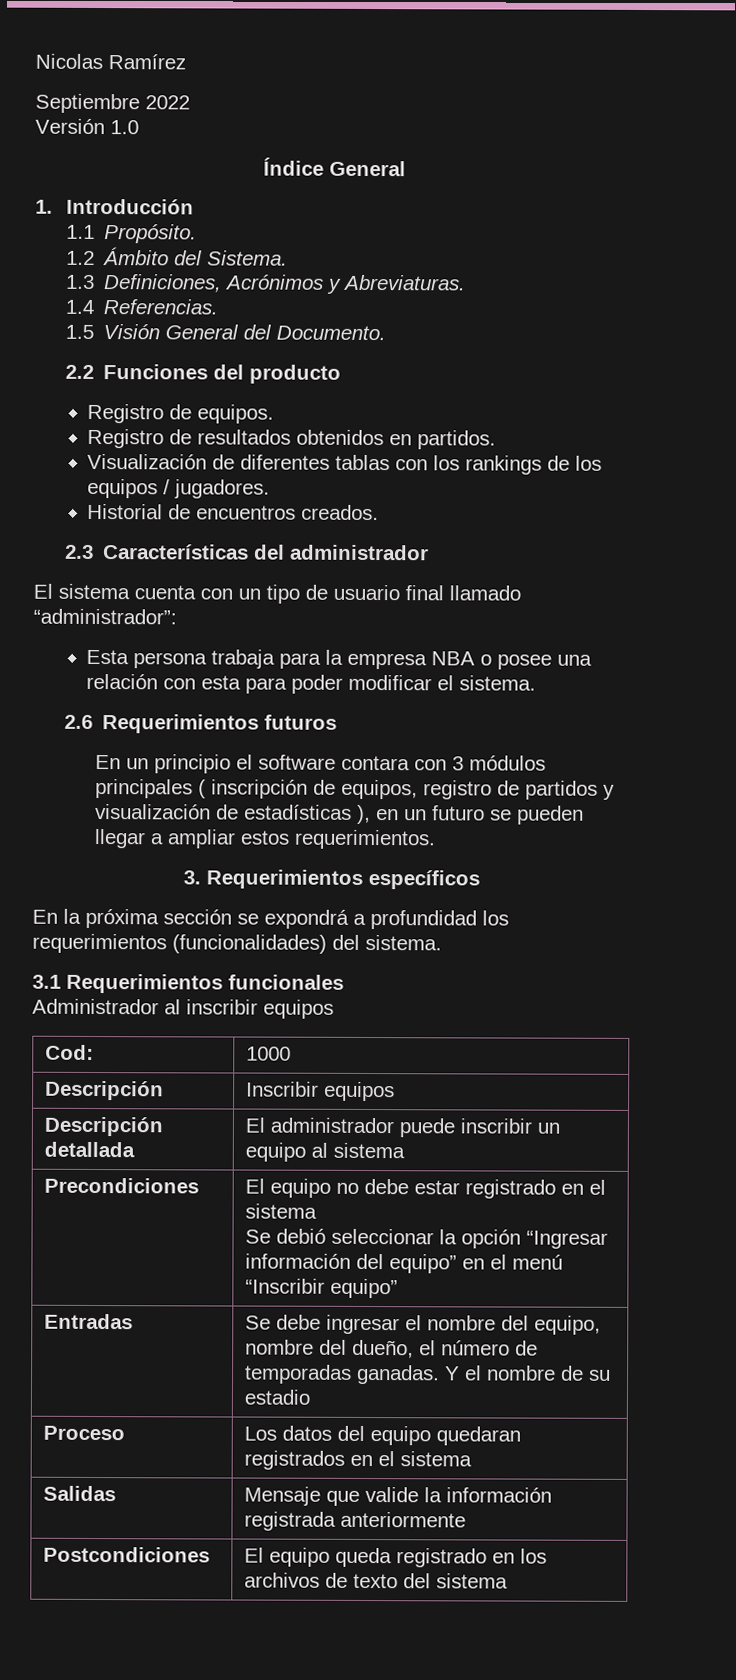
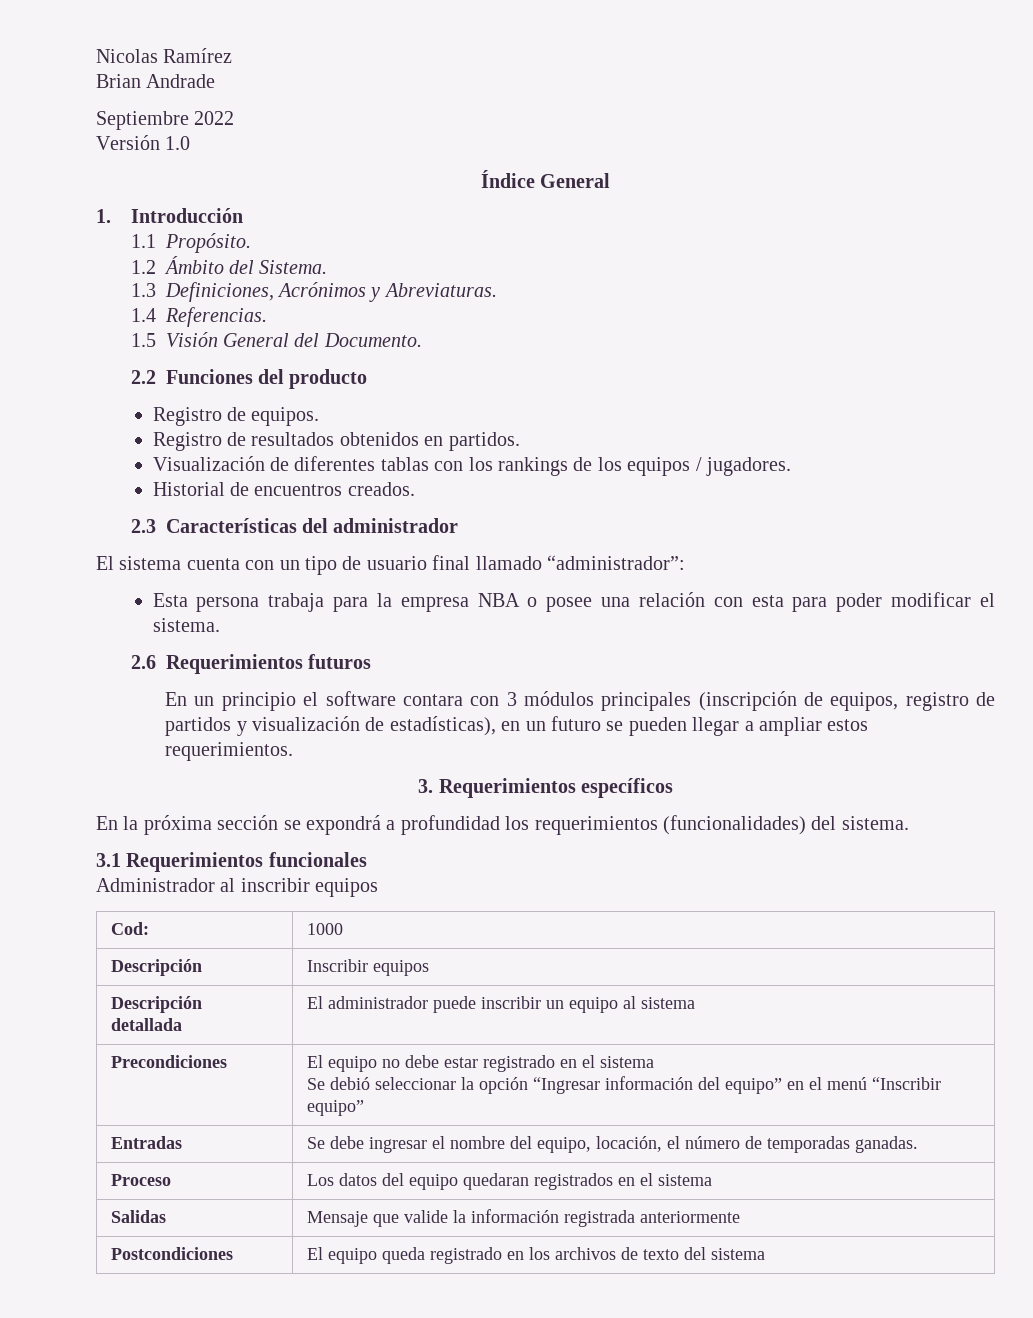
+ Brian Andrade
- En un principio el software contara con 3 módulos principales ( inscripción de equipos, registro de partidos y visualización de estadísticas ), en un futuro se pueden llegar a ampliar estos requerimientos.
+ En un principio el software contara con 3 módulos principales (inscripción de equipos, registro de partidos y visualización de estadísticas), en un futuro se pueden llegar a ampliar estos requerimientos.
- Entradas | Se debe ingresar el nombre del equipo, nombre del dueño, el número de temporadas ganadas. Y el nombre de su estadio
+ Entradas | Se debe ingresar el nombre del equipo, locación, el número de temporadas ganadas.

